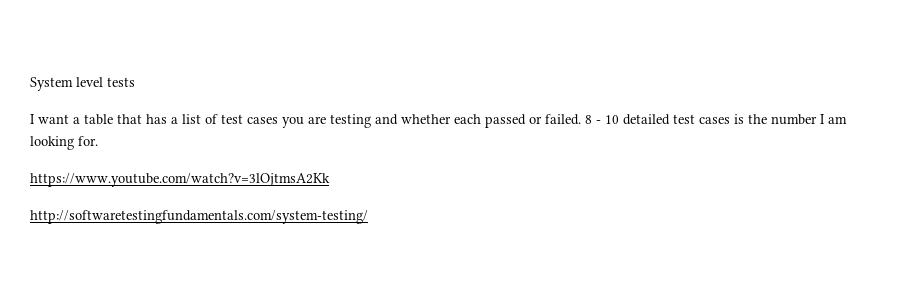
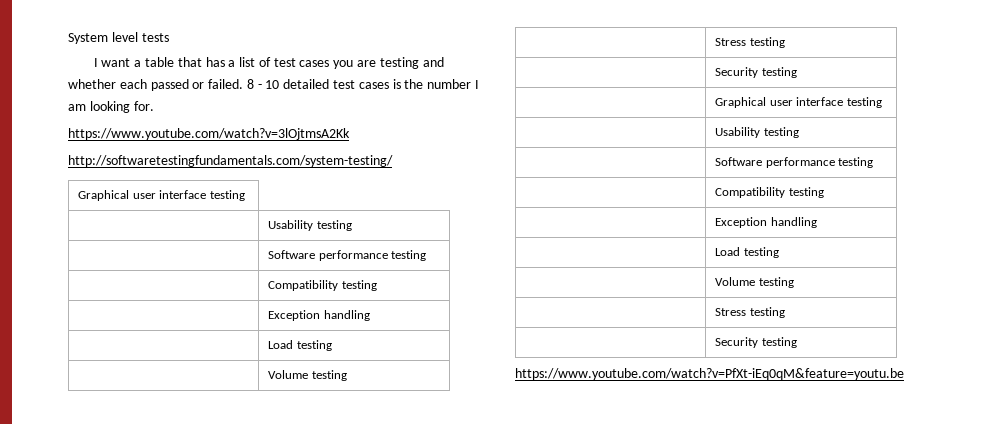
  http://softwaretestingfundamentals.com/system-testing/
+ Graphical user interface testing
+ | Usability testing
+ | Software performance testing
+ | Compatibility testing
+ | Exception handling
+ | Load testing
+ | Volume testing
+ | Stress testing
+ | Security testing
+ | Graphical user interface testing
+ | Usability testing
+ | Software performance testing
+ | Compatibility testing
+ | Exception handling
+ | Load testing
+ | Volume testing
+ | Stress testing
+ | Security testing
+ https://www.youtube.com/watch?v=PfXt-iEq0qM&feature=youtu.be

